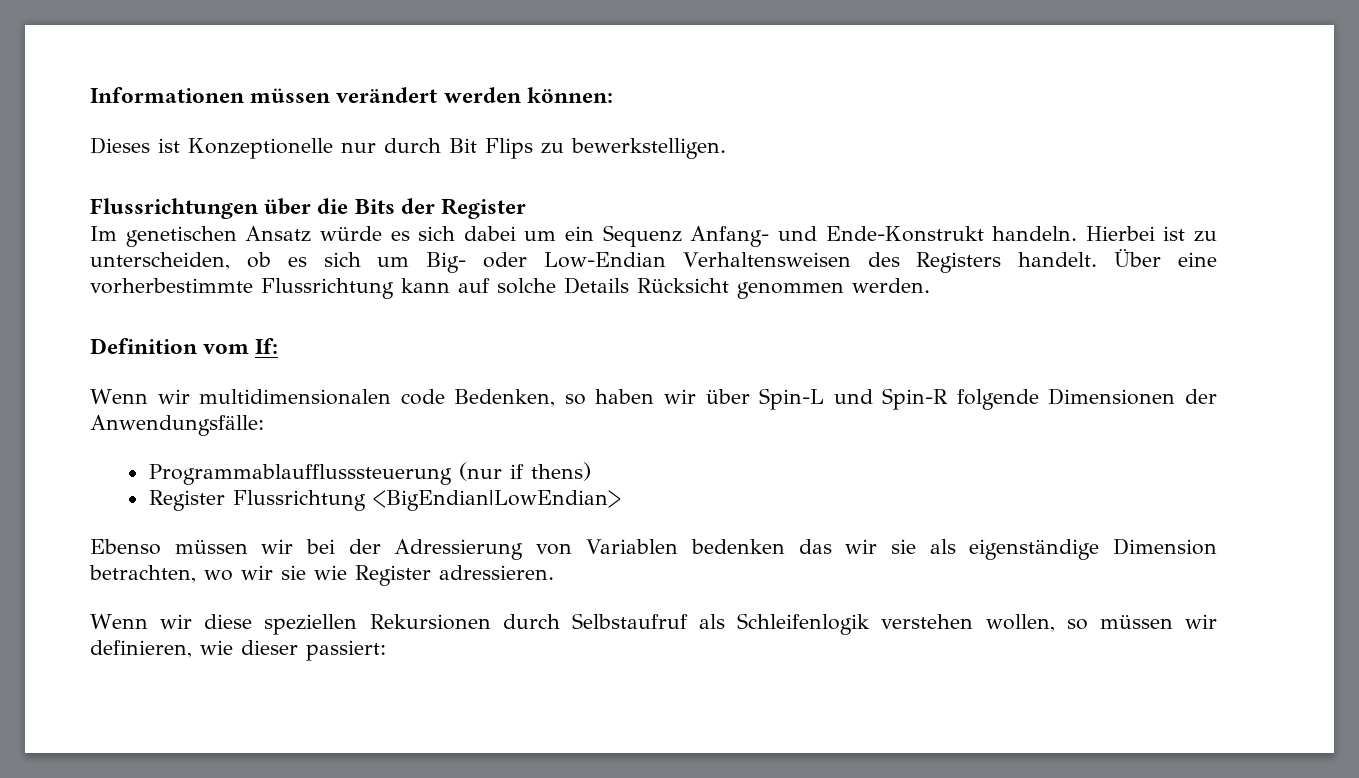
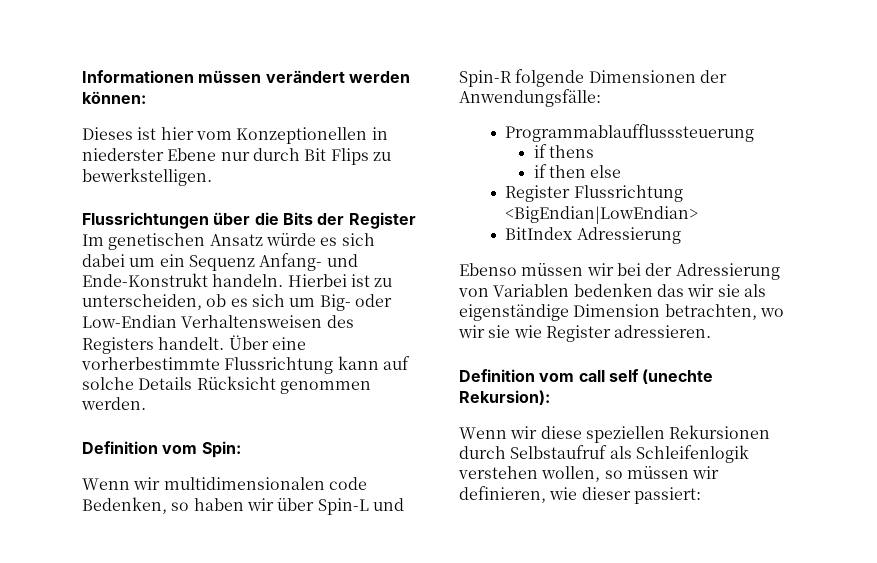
- Dieses ist Konzeptionelle nur durch Bit Flips zu bewerkstelligen.
+ Dieses ist hier vom Konzeptionellen in niederster Ebene nur durch Bit Flips zu bewerkstelligen.
- Definition vom If:
+ Definition vom Spin:
- Programmablaufflusssteuerung (nur if thens)
+ Programmablaufflusssteuerung
+ if thens
+ if then else
+ BitIndex Adressierung
+ Definition vom call self (unechte Rekursion):

